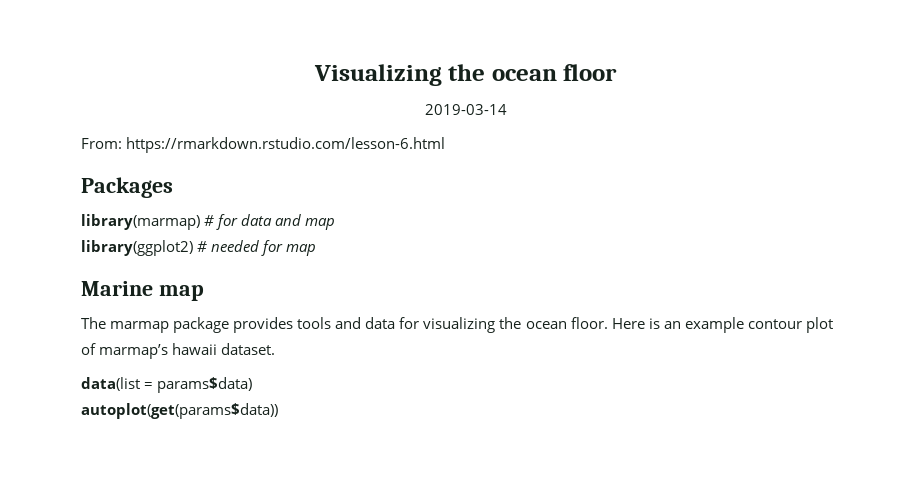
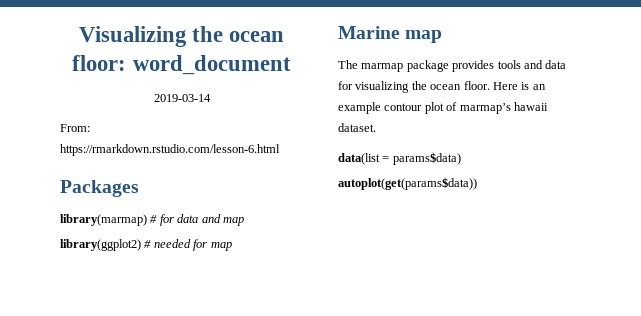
- Visualizing the ocean floor
+ Visualizing the ocean floor: word_document

